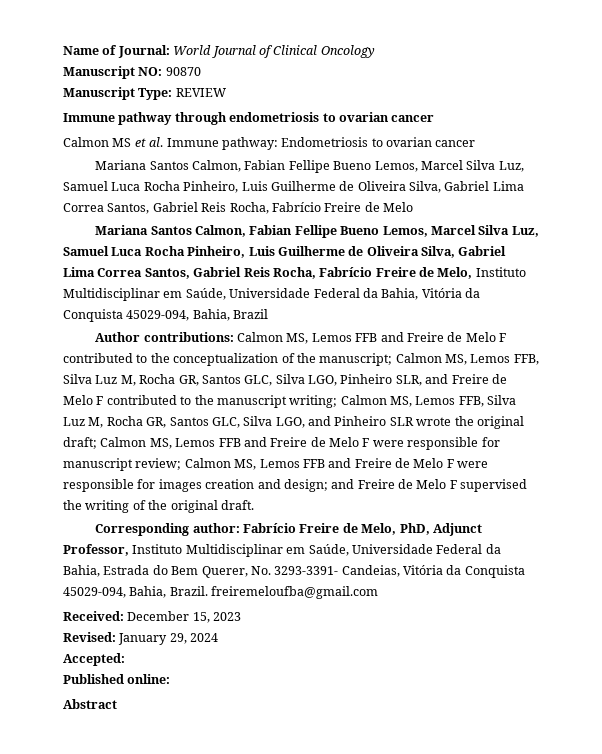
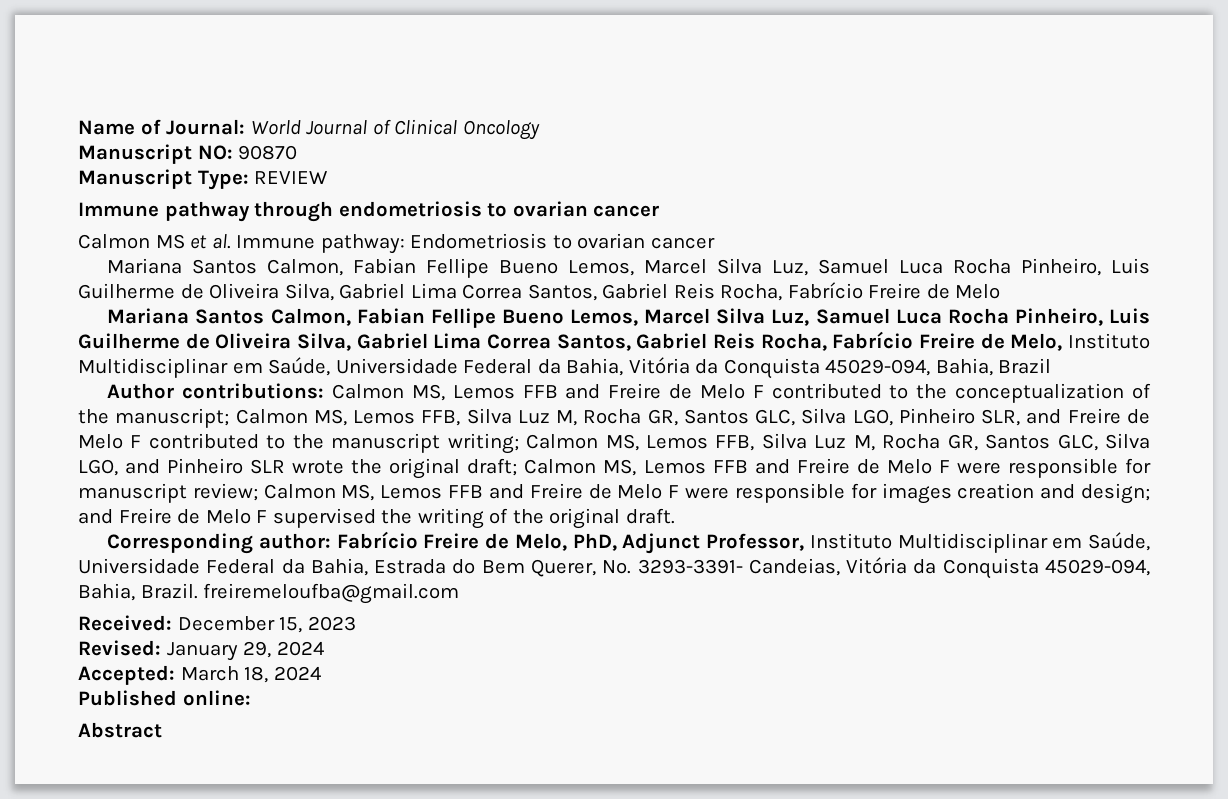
- Accepted:
+ Accepted: March 18, 2024

